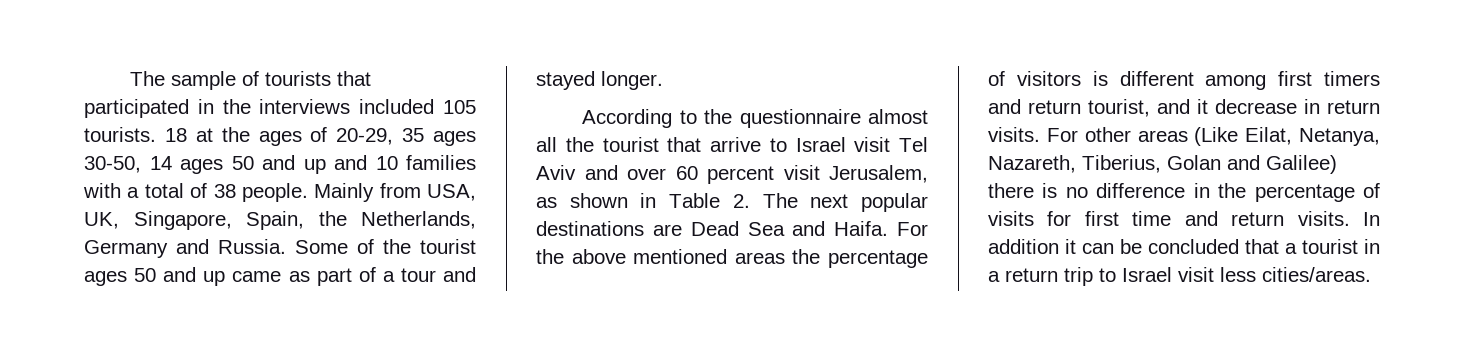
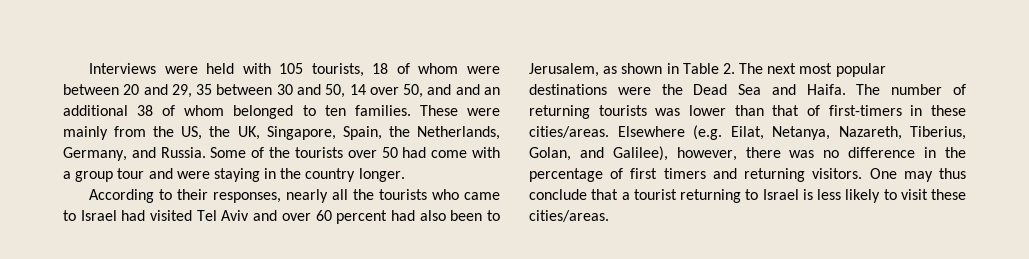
- The sample of tourists that participated in the interviews included 105 tourists. 18 at the ages of 20-29, 35 ages 30-50, 14 ages 50 and up and 10 families with a total of 38 people. Mainly from USA, UK, Singapore, Spain, the Netherlands, Germany and Russia.
+ Interviews were held with 105 tourists, 18 of whom were between 20 and 29, 35 between 30 and 50, 14 over 50, and and an additional 38 of whom belonged to ten families. These were mainly from the US, the UK, Singapore, Spain, the Netherlands, Germany, and Russia.
- Some of the tourist ages 50 and up came as part of a tour and stayed longer.
- According to the questionnaire almost all the tourist that arrive to Israel visit Tel Aviv and over 60 percent visit Jerusalem, as shown in Table 2. The next popular destinations are Dead Sea and Haifa.
+ Some of the tourists over 50 had come with a group tour and were staying in the country longer.
+ According to their responses, nearly all the tourists who came to Israel had visited Tel Aviv and over 60 percent had also been to Jerusalem, as shown in Table 2. The next most popular destinations were the Dead Sea and Haifa.
- For the above mentioned areas the percentage of visitors is different among first timers and return tourist, and it decrease in return visits. For other areas (Like Eilat, Netanya, Nazareth, Tiberius, Golan and Galilee) there is no difference in the percentage of visits for first time and return visits. In addition it can be concluded that a tourist in a return trip to Israel visit less cities/areas.
+ The number of returning tourists was lower than that of first-timers in these cities/areas. Elsewhere (e.g. Eilat, Netanya, Nazareth, Tiberius, Golan, and Galilee), however, there was no difference in the percentage of first timers and returning visitors. One may thus conclude that a tourist returning to Israel is less likely to visit these cities/areas.

